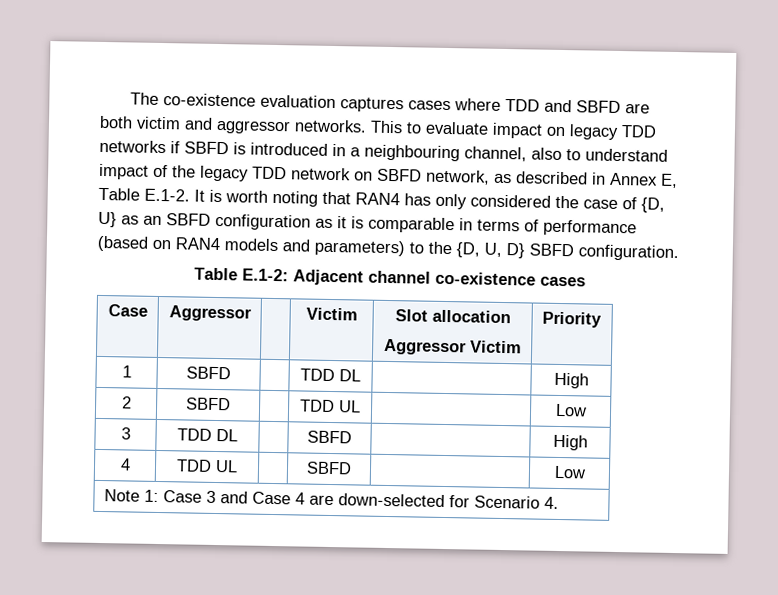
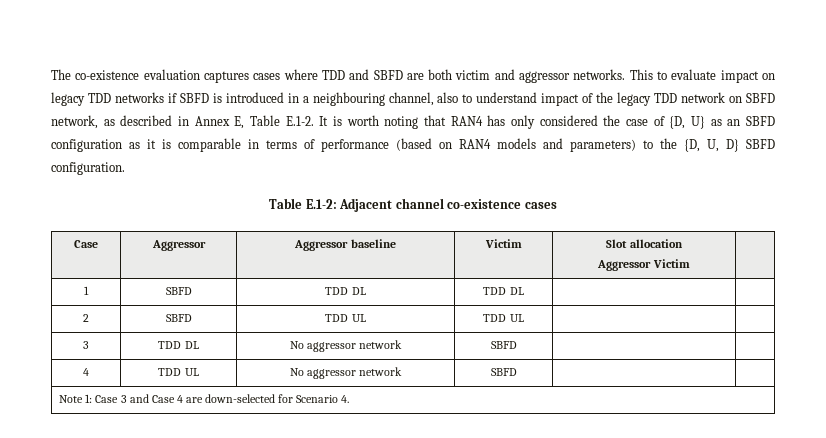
- Case | Aggressor | | Victim | Slot allocation
- Aggressor Victim | Priority
- 1 | SBFD | | TDD DL | | High
+ Case | Aggressor | Aggressor baseline | Victim | Slot allocation
+ Aggressor Victim |
+ 1 | SBFD | TDD DL | TDD DL | |
- 2 | SBFD | | TDD UL | | Low
+ 2 | SBFD | TDD UL | TDD UL | |
- 3 | TDD DL | | SBFD | | High
+ 3 | TDD DL | No aggressor network | SBFD | |
- 4 | TDD UL | | SBFD | | Low
+ 4 | TDD UL | No aggressor network | SBFD | |

